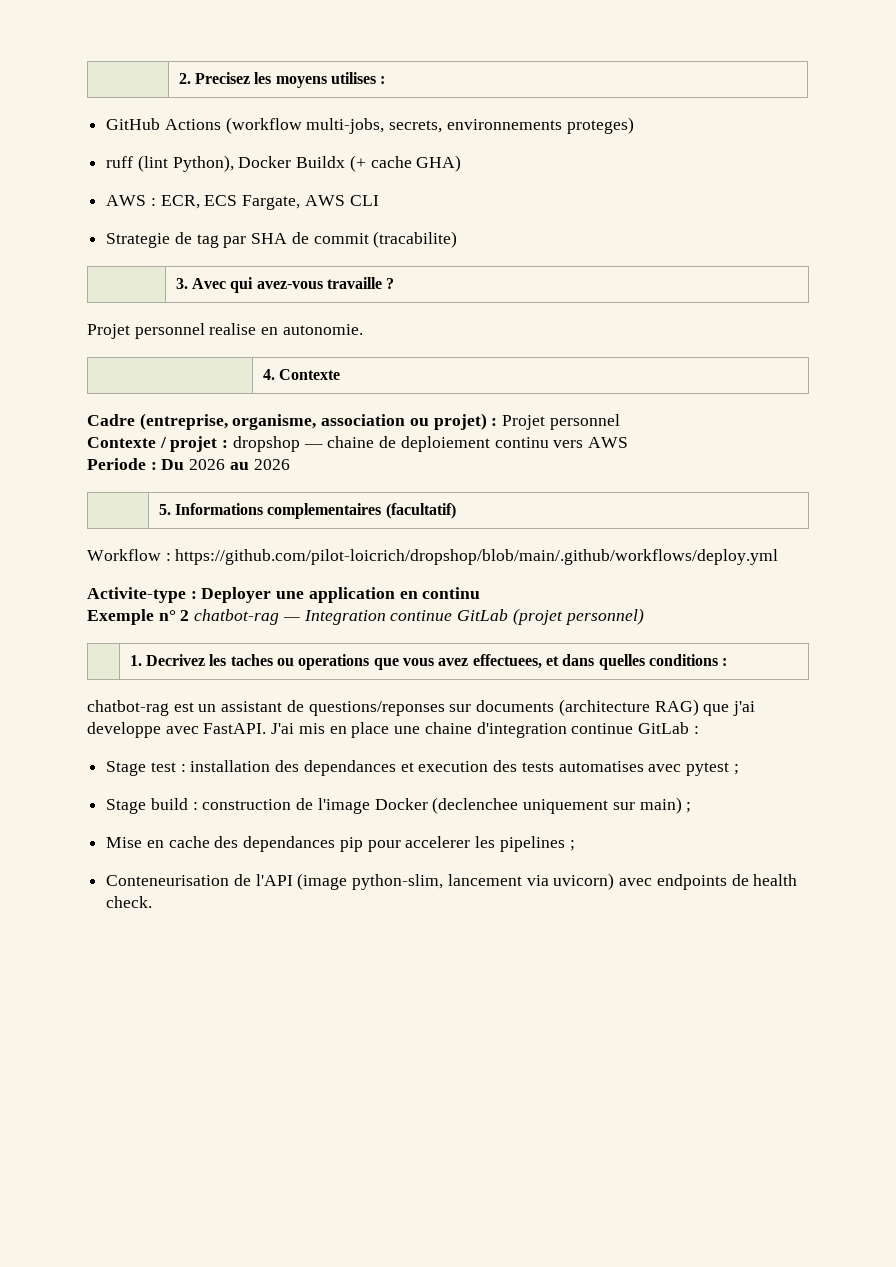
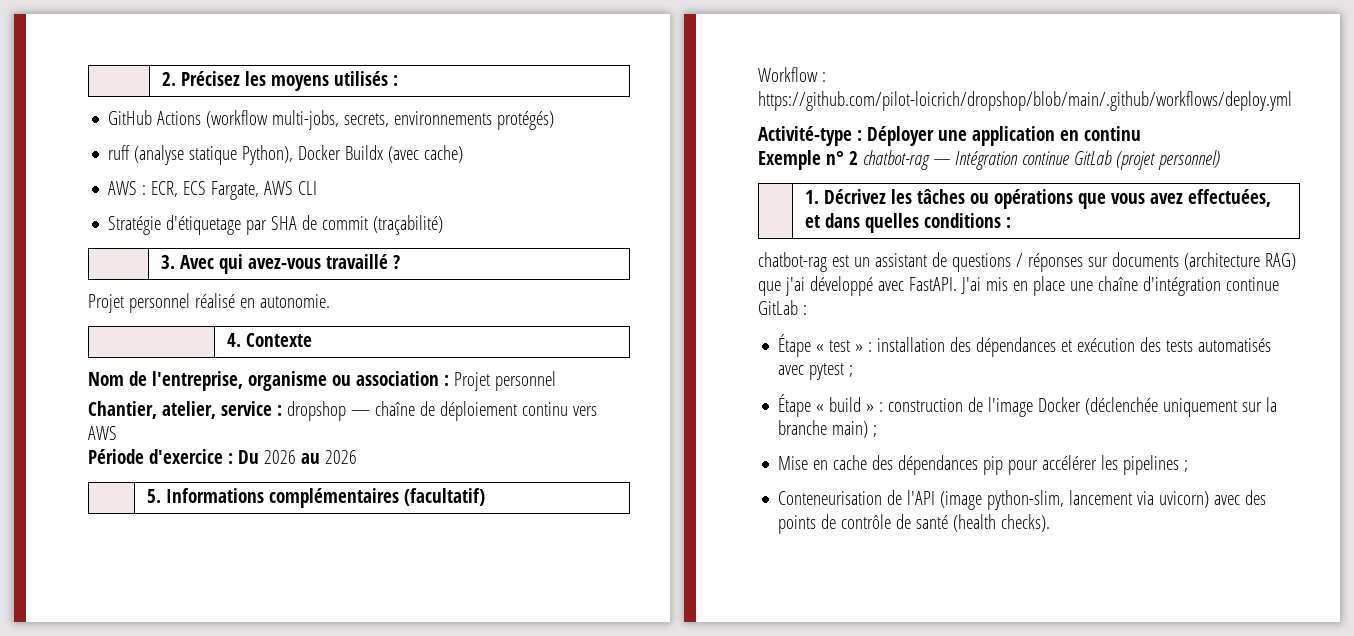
- | 2. Precisez les moyens utilises :
+ | 2. Précisez les moyens utilisés :
- GitHub Actions (workflow multi-jobs, secrets, environnements proteges)
+ GitHub Actions (workflow multi-jobs, secrets, environnements protégés)
- ruff (lint Python), Docker Buildx (+ cache GHA)
+ ruff (analyse statique Python), Docker Buildx (avec cache)
- Strategie de tag par SHA de commit (tracabilite)
+ Stratégie d'étiquetage par SHA de commit (traçabilité)
- | 3. Avec qui avez-vous travaille ?
+ | 3. Avec qui avez-vous travaillé ?
- Projet personnel realise en autonomie.
+ Projet personnel réalisé en autonomie.
- Cadre (entreprise, organisme, association ou projet) : Projet personnel
- Contexte / projet : dropshop — chaine de deploiement continu vers AWS
+ Nom de l'entreprise, organisme ou association : Projet personnel
+ Chantier, atelier, service : dropshop — chaîne de déploiement continu vers AWS
- Periode : Du 2026 au 2026
+ Période d'exercice : Du 2026 au 2026
- | 5. Informations complementaires (facultatif)
+ | 5. Informations complémentaires (facultatif)
- Activite-type : Deployer une application en continu
+ Activité-type : Déployer une application en continu
- Exemple n° 2 chatbot-rag — Integration continue GitLab (projet personnel)
+ Exemple n° 2 chatbot-rag — Intégration continue GitLab (projet personnel)
- | 1. Decrivez les taches ou operations que vous avez effectuees, et dans quelles conditions :
+ | 1. Décrivez les tâches ou opérations que vous avez effectuées, et dans quelles conditions :
- chatbot-rag est un assistant de questions/reponses sur documents (architecture RAG) que j'ai developpe avec FastAPI.
+ chatbot-rag est un assistant de questions / réponses sur documents (architecture RAG) que j'ai développé avec FastAPI.
- J'ai mis en place une chaine d'integration continue GitLab :
+ J'ai mis en place une chaîne d'intégration continue GitLab :
- Stage test : installation des dependances et execution des tests automatises avec pytest ;
+ Étape « test » : installation des dépendances et exécution des tests automatisés avec pytest ;
- Stage build : construction de l'image Docker (declenchee uniquement sur main) ;
+ Étape « build » : construction de l'image Docker (déclenchée uniquement sur la branche main) ;
- Mise en cache des dependances pip pour accelerer les pipelines ;
+ Mise en cache des dépendances pip pour accélérer les pipelines ;
- Conteneurisation de l'API (image python-slim, lancement via uvicorn) avec endpoints de health check.
+ Conteneurisation de l'API (image python-slim, lancement via uvicorn) avec des points de contrôle de santé (health checks).

